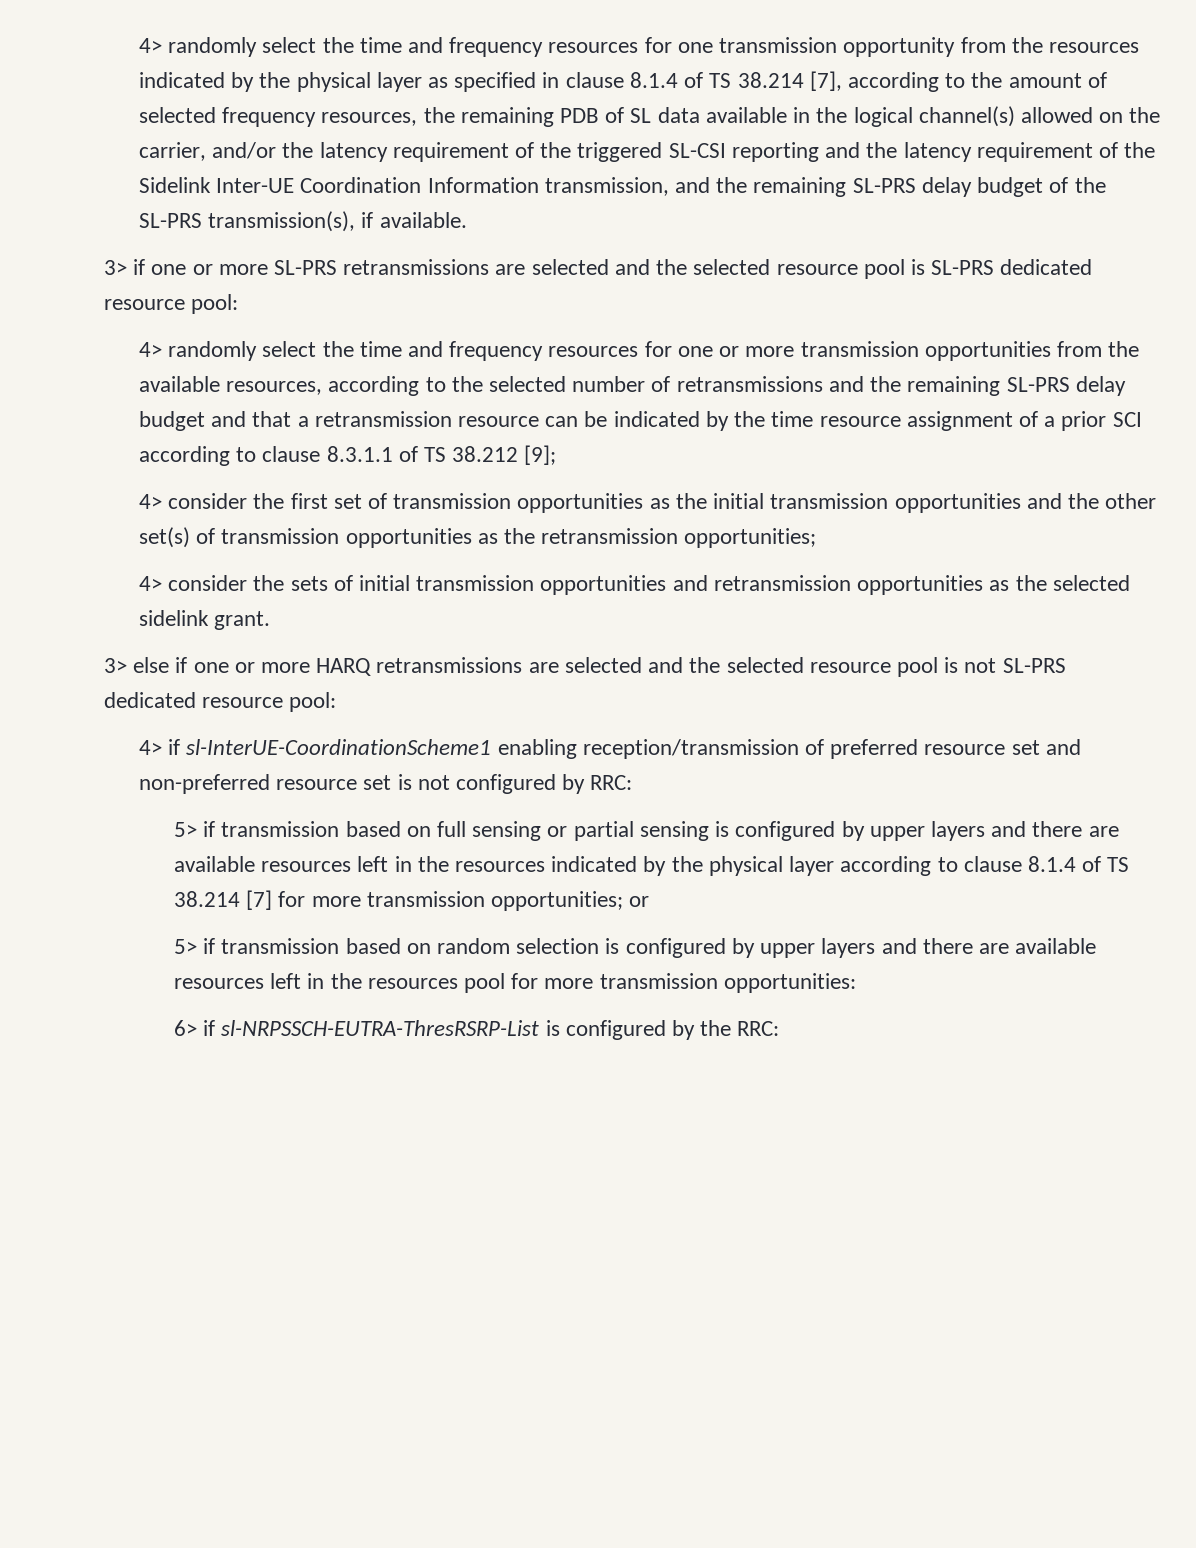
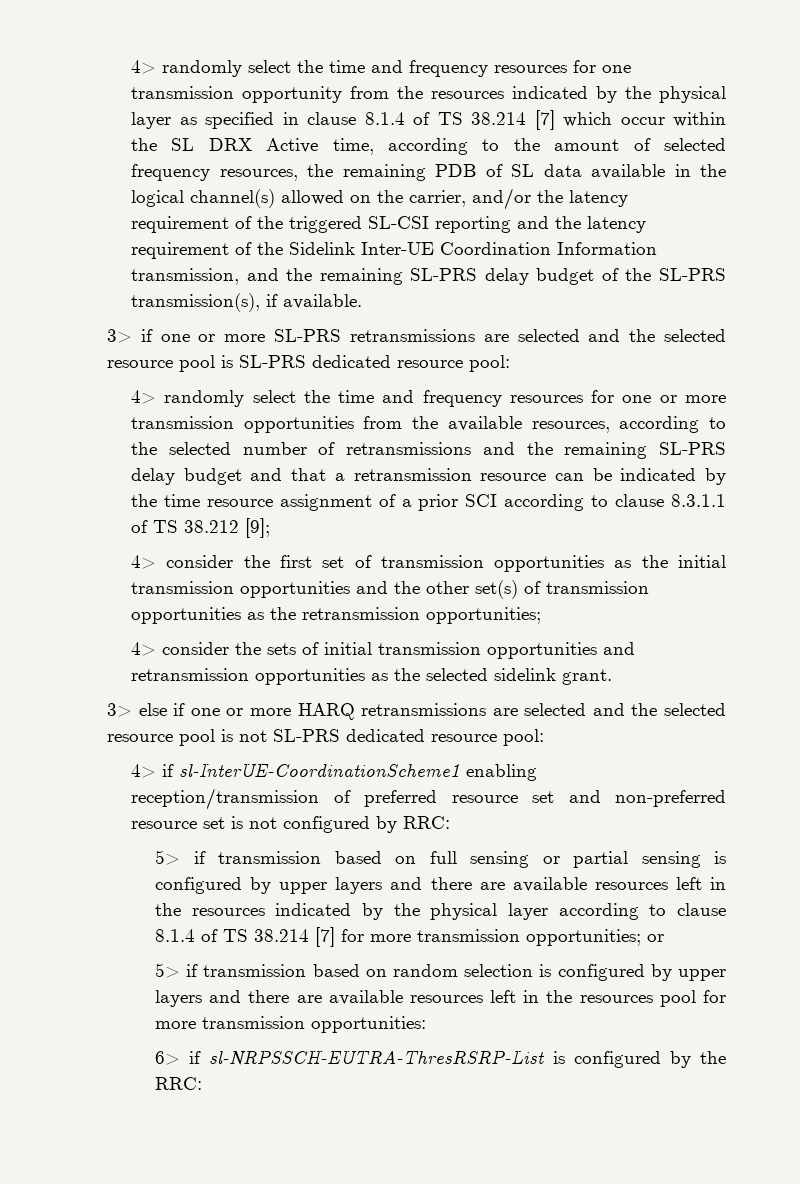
- 4> randomly select the time and frequency resources for one transmission opportunity from the resources indicated by the physical layer as specified in clause 8.1.4 of TS 38.214 [7], according to the amount of selected frequency resources, the remaining PDB of SL data available in the logical channel(s) allowed on the carrier, and/or the latency requirement of the triggered SL-CSI reporting and the latency requirement of the Sidelink Inter-UE Coordination Information transmission, and the remaining SL-PRS delay budget of the SL-PRS transmission(s), if available.
+ 4> randomly select the time and frequency resources for one transmission opportunity from the resources indicated by the physical layer as specified in clause 8.1.4 of TS 38.214 [7] which occur within the SL DRX Active time, according to the amount of selected frequency resources, the remaining PDB of SL data available in the logical channel(s) allowed on the carrier, and/or the latency requirement of the triggered SL-CSI reporting and the latency requirement of the Sidelink Inter-UE Coordination Information transmission, and the remaining SL-PRS delay budget of the SL-PRS transmission(s), if available.

